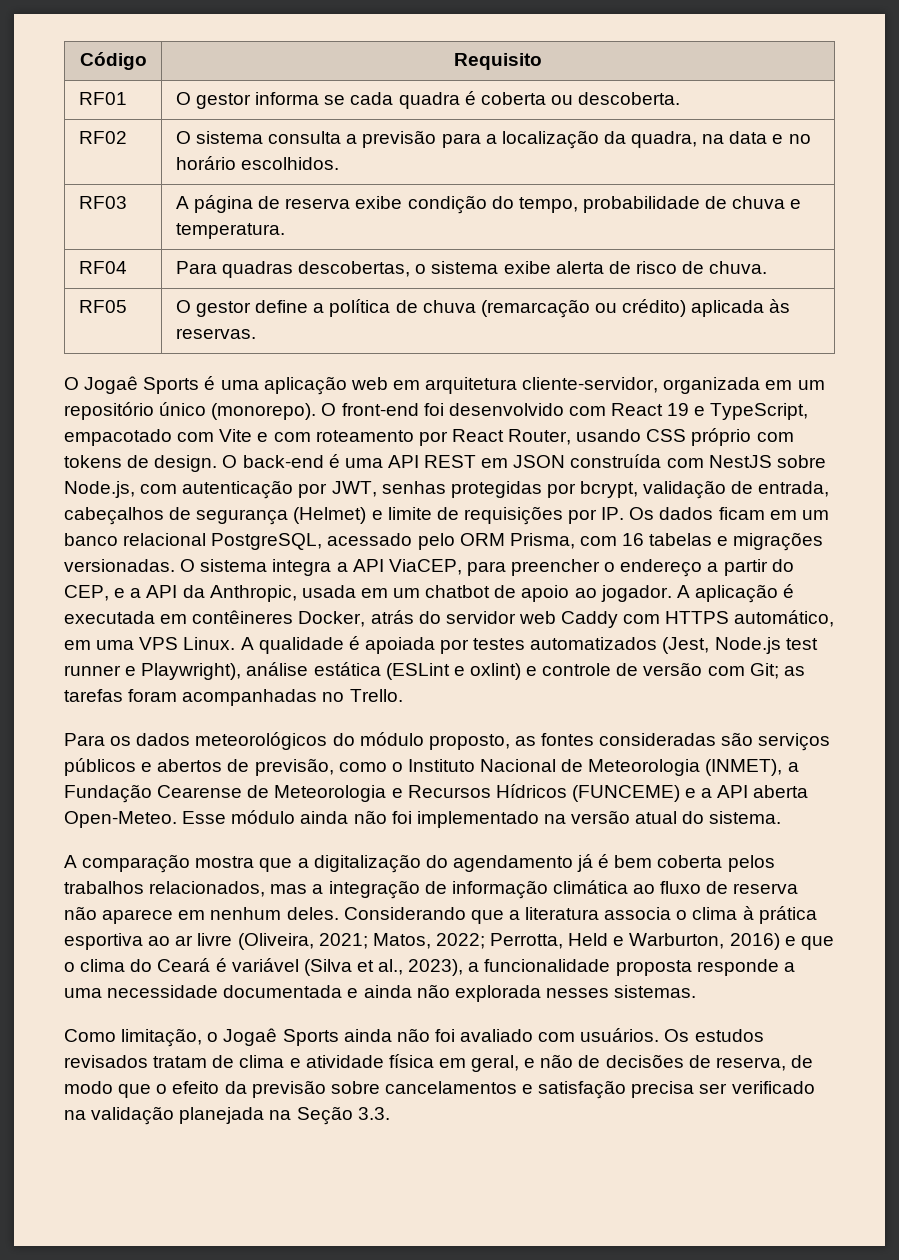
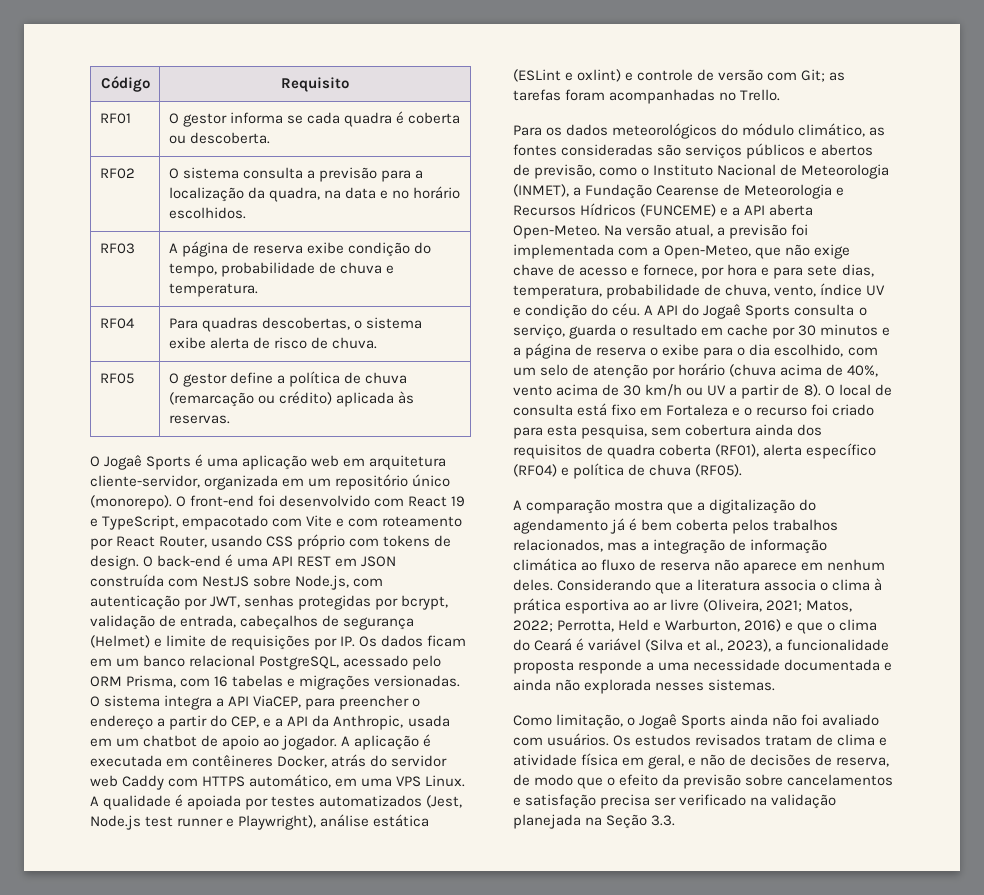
- Para os dados meteorológicos do módulo proposto, as fontes consideradas são serviços públicos e abertos de previsão, como o Instituto Nacional de Meteorologia (INMET), a Fundação Cearense de Meteorologia e Recursos Hídricos (FUNCEME) e a API aberta Open-Meteo.
+ Para os dados meteorológicos do módulo climático, as fontes consideradas são serviços públicos e abertos de previsão, como o Instituto Nacional de Meteorologia (INMET), a Fundação Cearense de Meteorologia e Recursos Hídricos (FUNCEME) e a API aberta Open-Meteo.
- Esse módulo ainda não foi implementado na versão atual do sistema.
+ Na versão atual, a previsão foi implementada com a Open-Meteo, que não exige chave de acesso e fornece, por hora e para sete dias, temperatura, probabilidade de chuva, vento, índice UV e condição do céu. A API do Jogaê Sports consulta o serviço, guarda o resultado em cache por 30 minutos e a página de reserva o exibe para o dia escolhido, com um selo de atenção por horário (chuva acima de 40%, vento acima de 30 km/h ou UV a partir de 8). O local de consulta está fixo em Fortaleza e o recurso foi criado para esta pesquisa, sem cobertura ainda dos requisitos de quadra coberta (RF01), alerta específico (RF04) e política de chuva (RF05).

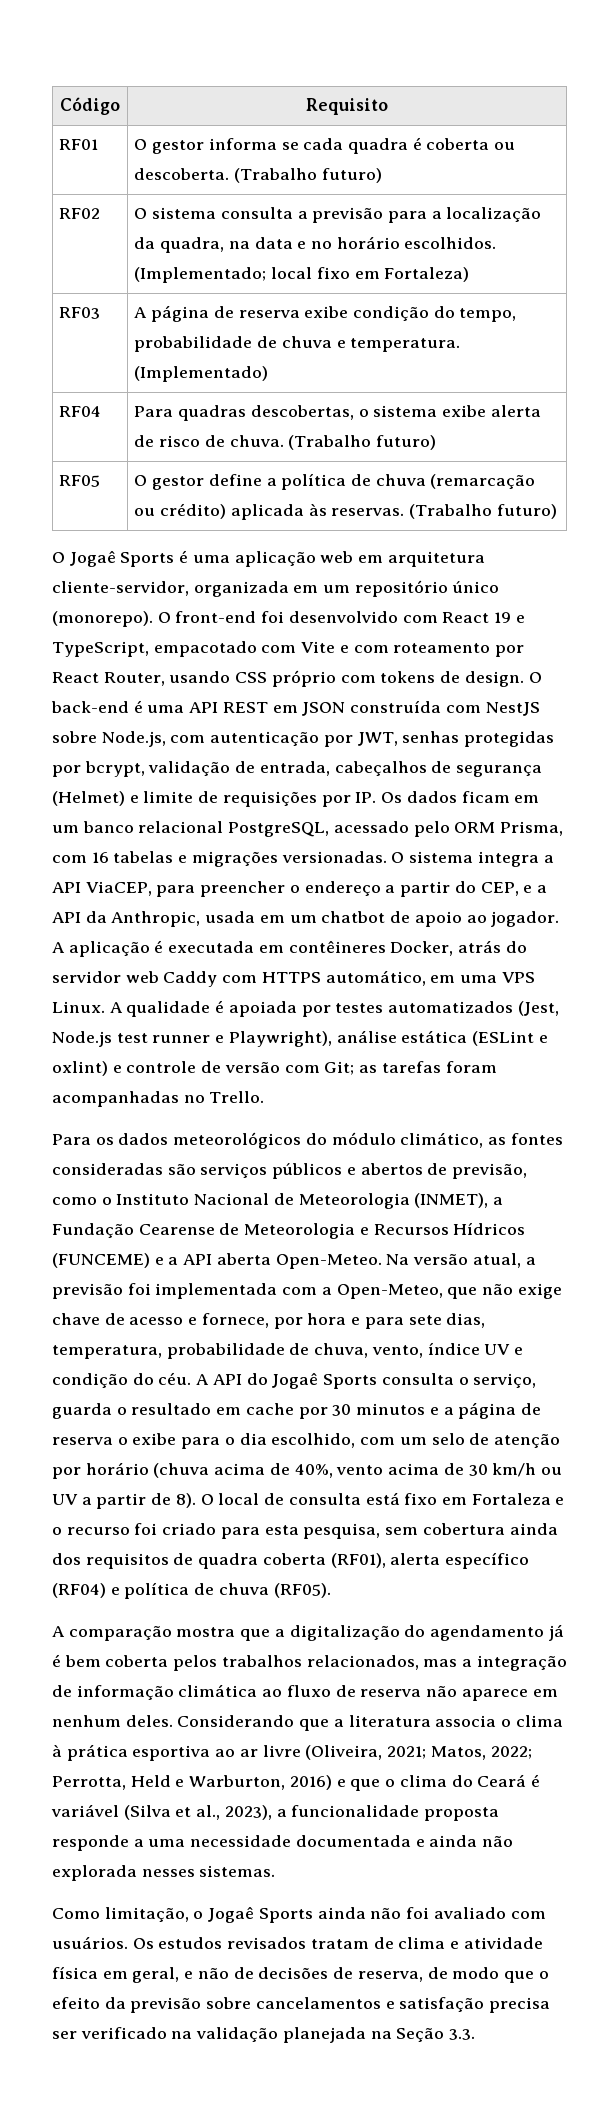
- RF01 | O gestor informa se cada quadra é coberta ou descoberta.
+ RF01 | O gestor informa se cada quadra é coberta ou descoberta. (Trabalho futuro)
- RF02 | O sistema consulta a previsão para a localização da quadra, na data e no horário escolhidos.
+ RF02 | O sistema consulta a previsão para a localização da quadra, na data e no horário escolhidos. (Implementado; local fixo em Fortaleza)
- RF03 | A página de reserva exibe condição do tempo, probabilidade de chuva e temperatura.
+ RF03 | A página de reserva exibe condição do tempo, probabilidade de chuva e temperatura. (Implementado)
- RF04 | Para quadras descobertas, o sistema exibe alerta de risco de chuva.
+ RF04 | Para quadras descobertas, o sistema exibe alerta de risco de chuva. (Trabalho futuro)
- RF05 | O gestor define a política de chuva (remarcação ou crédito) aplicada às reservas.
+ RF05 | O gestor define a política de chuva (remarcação ou crédito) aplicada às reservas. (Trabalho futuro)

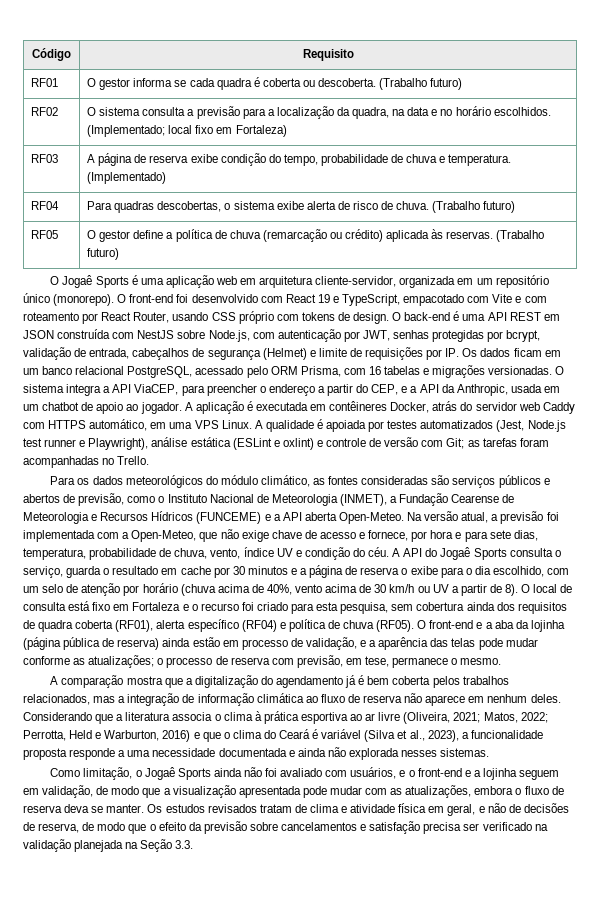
+ O front-end e a aba da lojinha (página pública de reserva) ainda estão em processo de validação, e a aparência das telas pode mudar conforme as atualizações; o processo de reserva com previsão, em tese, permanece o mesmo.
- Como limitação, o Jogaê Sports ainda não foi avaliado com usuários.
+ Como limitação, o Jogaê Sports ainda não foi avaliado com usuários, e o front-end e a lojinha seguem em validação, de modo que a visualização apresentada pode mudar com as atualizações, embora o fluxo de reserva deva se manter.

